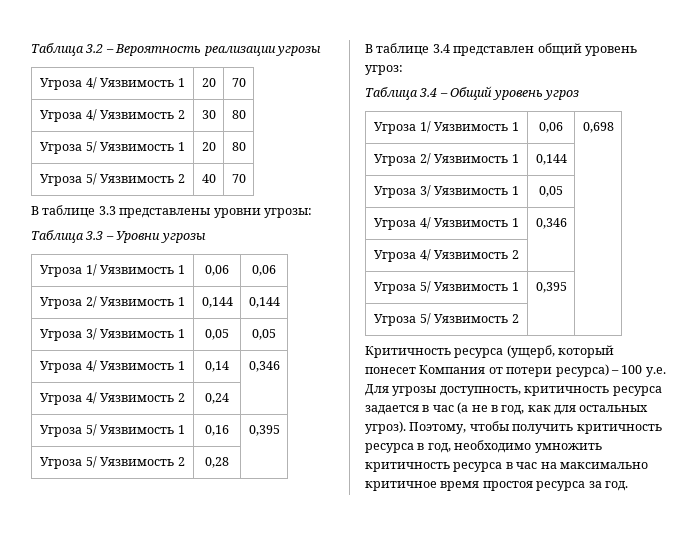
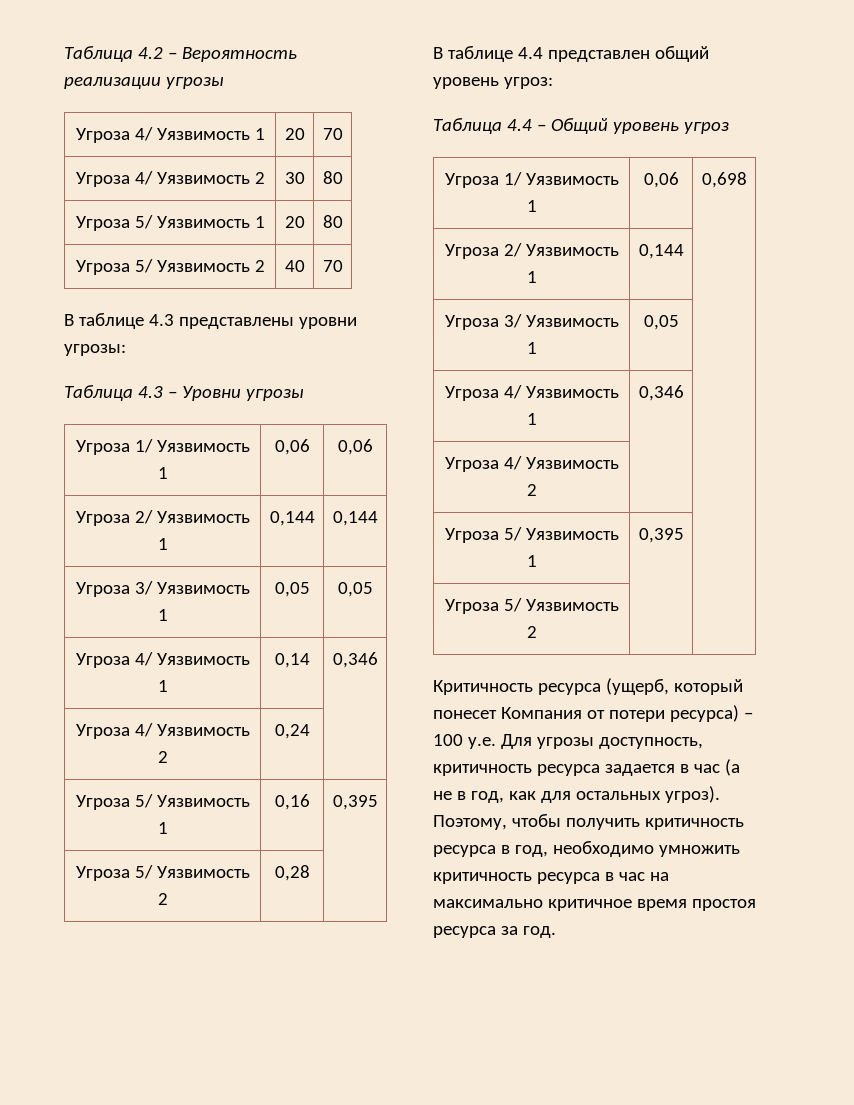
- Таблица 3.2 – Вероятность реализации угрозы
+ Таблица 4.2 – Вероятность реализации угрозы
- В таблице 3.3 представлены уровни угрозы:
+ В таблице 4.3 представлены уровни угрозы:
- Таблица 3.3 – Уровни угрозы
+ Таблица 4.3 – Уровни угрозы
- В таблице 3.4 представлен общий уровень угроз:
+ В таблице 4.4 представлен общий уровень угроз:
- Таблица 3.4 – Общий уровень угроз
+ Таблица 4.4 – Общий уровень угроз

